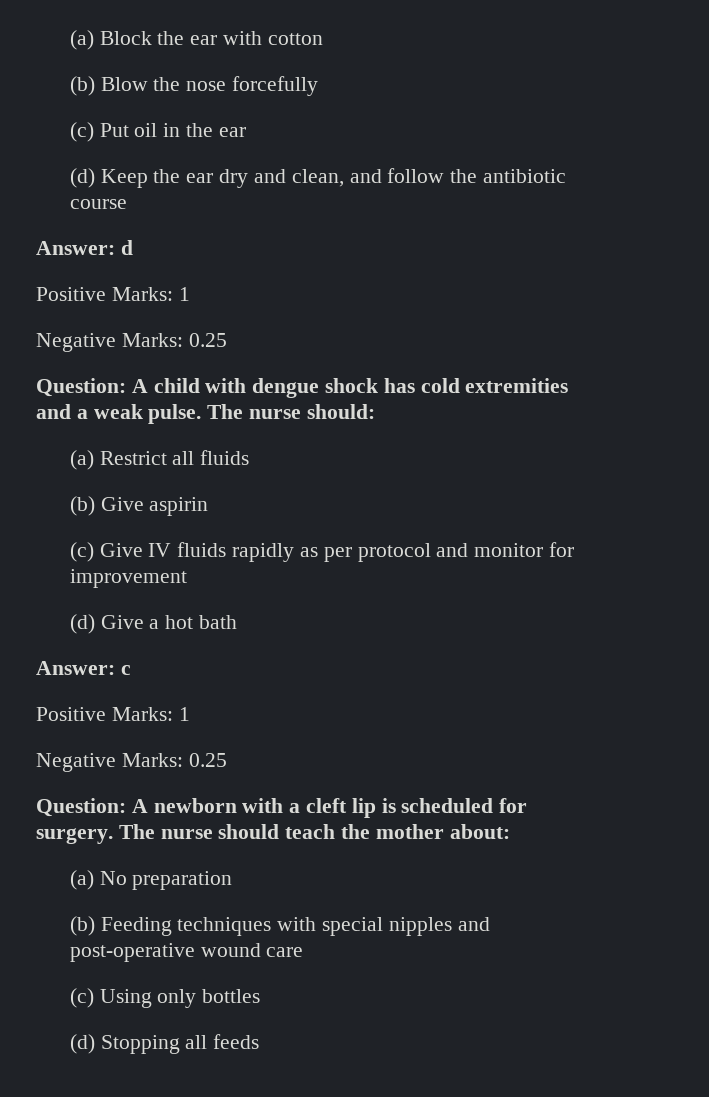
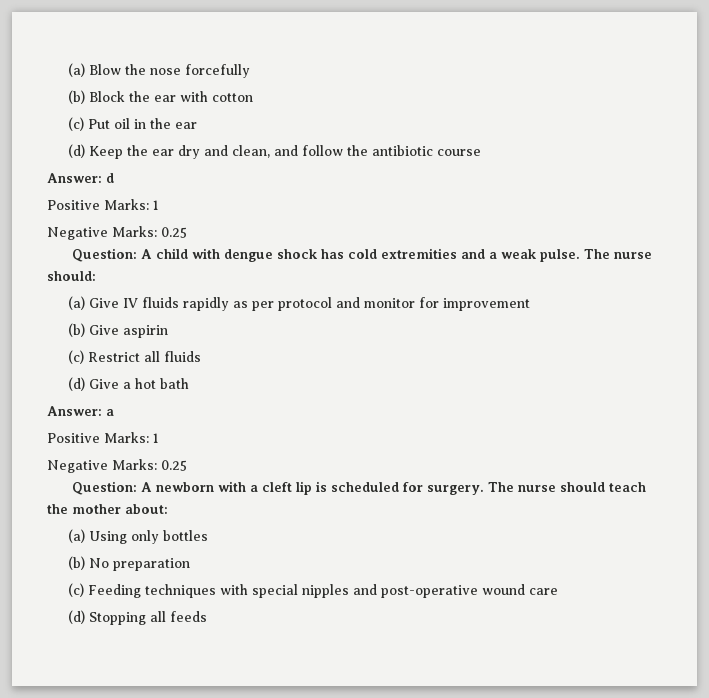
- (a) Block the ear with cotton
+ (a) Blow the nose forcefully
+ (b) Block the ear with cotton
- (b) Blow the nose forcefully
- (a) Restrict all fluids
- (b) Give aspirin
- (c) Give IV fluids rapidly as per protocol and monitor for improvement
+ (a) Give IV fluids rapidly as per protocol and monitor for improvement
+ (b) Give aspirin
+ (c) Restrict all fluids
- Answer: c
+ Answer: a
- (a) No preparation
+ (a) Using only bottles
+ (b) No preparation
- (b) Feeding techniques with special nipples and post-operative wound care
+ (c) Feeding techniques with special nipples and post-operative wound care
- (c) Using only bottles

